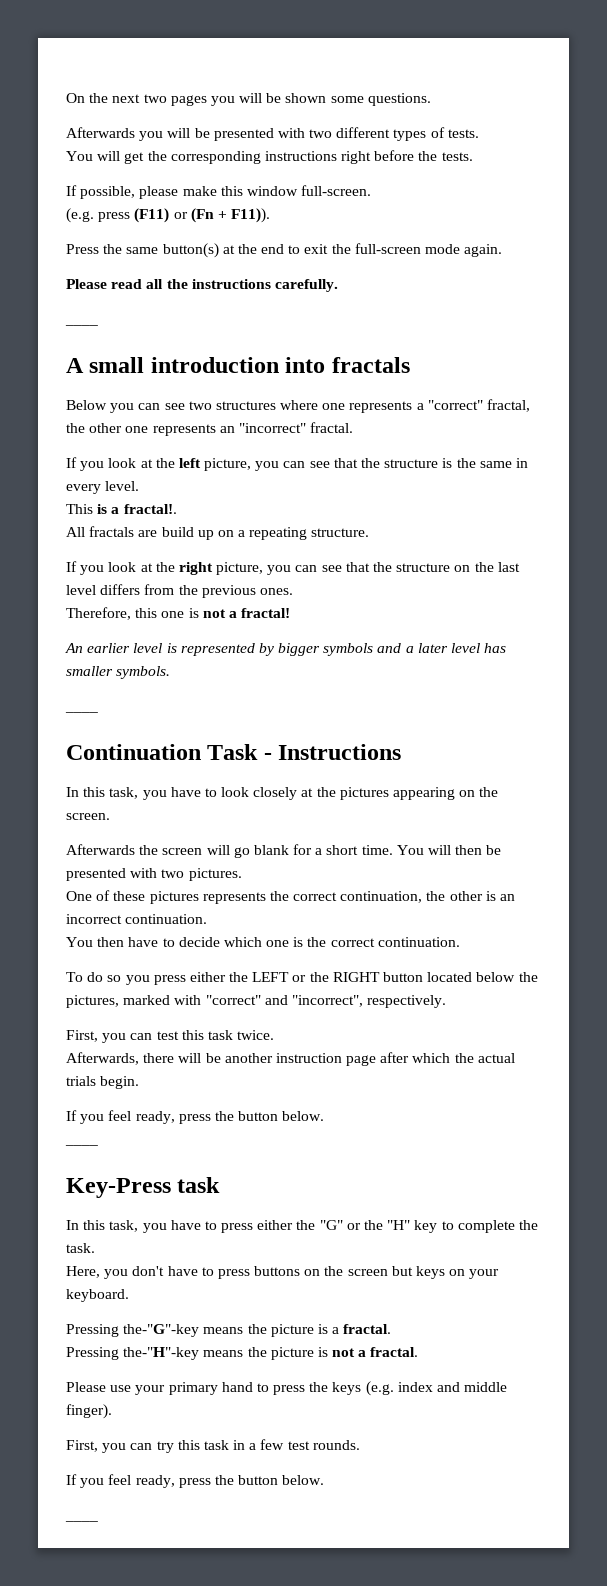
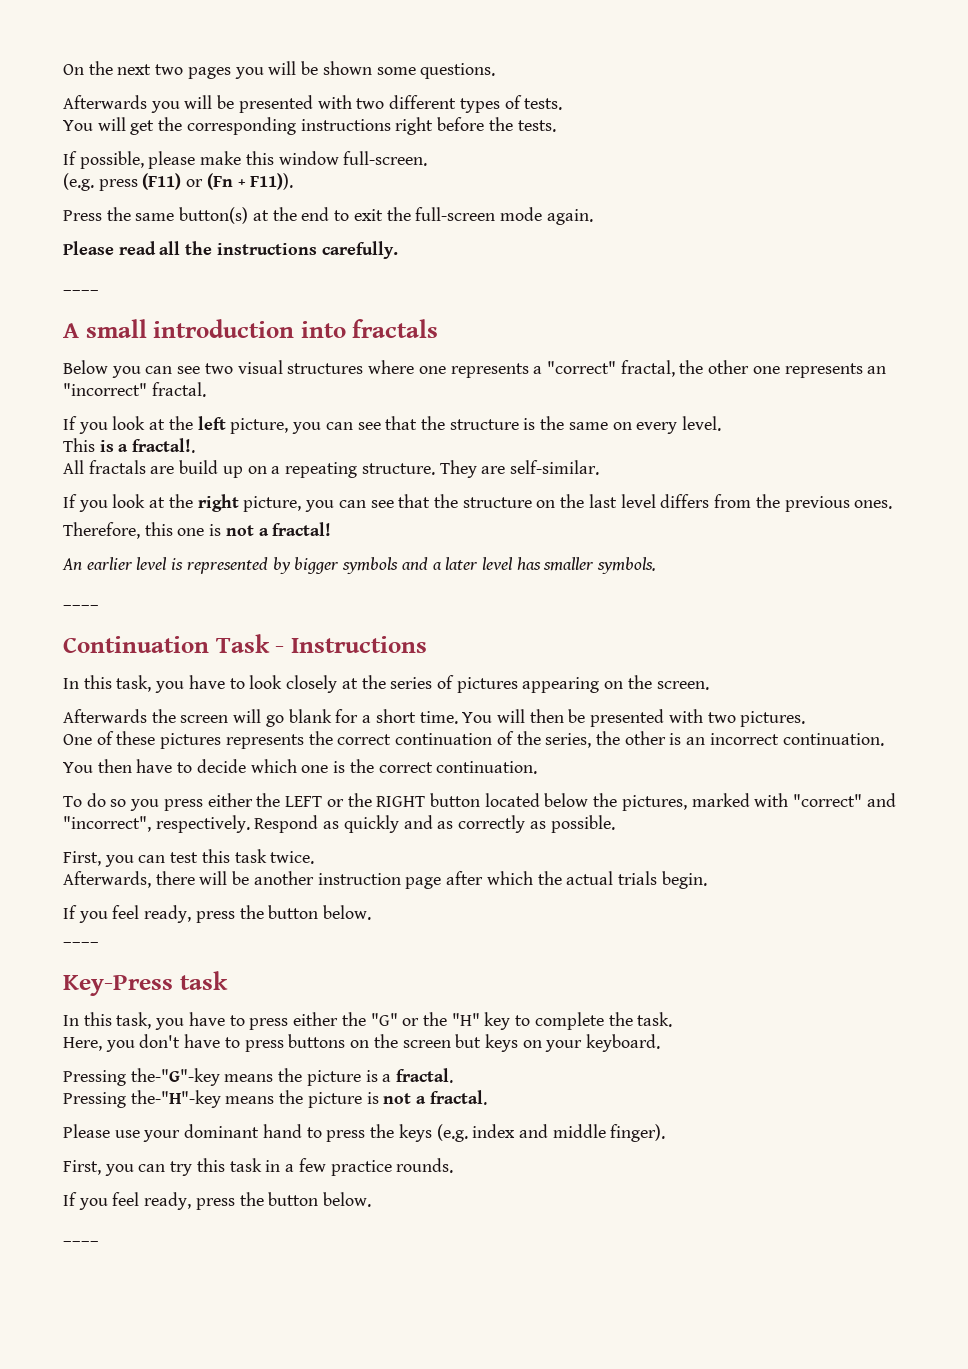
- Below you can see two structures where one represents a "correct" fractal, the other one represents an "incorrect" fractal.
+ Below you can see two visual structures where one represents a "correct" fractal, the other one represents an "incorrect" fractal.
- If you look at the left picture, you can see that the structure is the same in every level.
+ If you look at the left picture, you can see that the structure is the same on every level.
+ They are self-similar.
- In this task, you have to look closely at the pictures appearing on the screen.
+ In this task, you have to look closely at the series of pictures appearing on the screen.
- One of these pictures represents the correct continuation, the other is an incorrect continuation.
+ One of these pictures represents the correct continuation of the series, the other is an incorrect continuation.
+ Respond as quickly and as correctly as possible.
- Please use your primary hand to press the keys (e.g. index and middle finger).
+ Please use your dominant hand to press the keys (e.g. index and middle finger).
- First, you can try this task in a few test rounds.
+ First, you can try this task in a few practice rounds.

